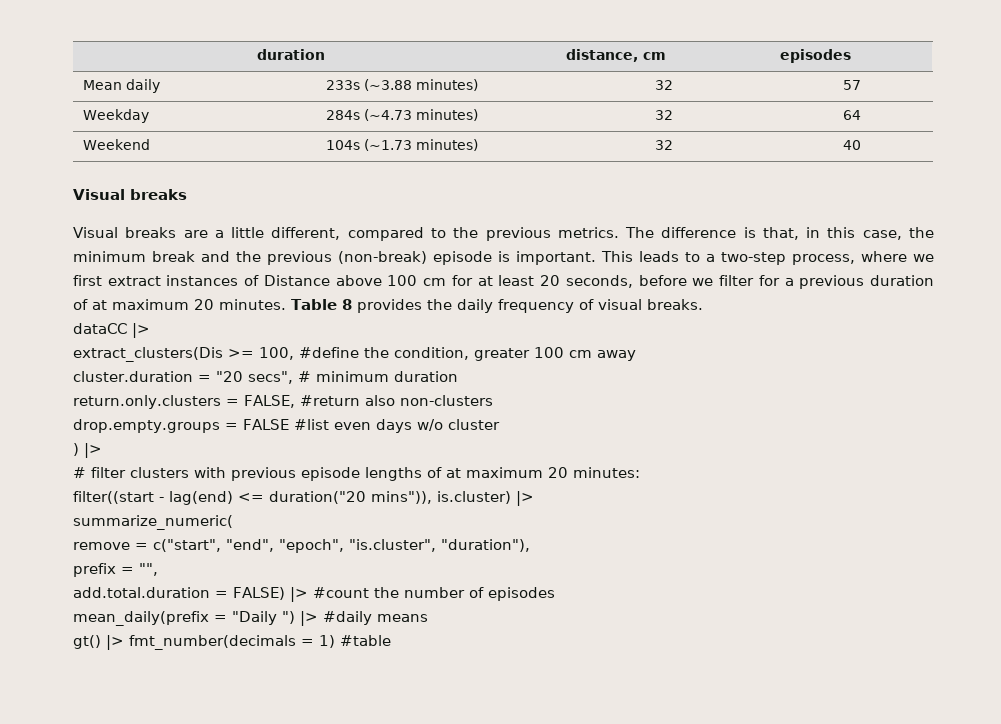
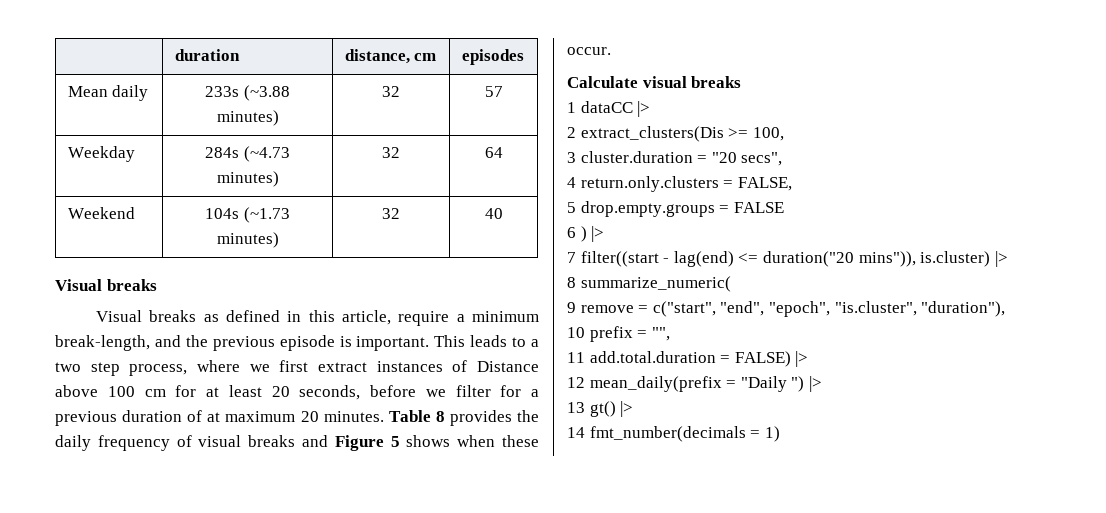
- Visual breaks are a little different, compared to the previous metrics. The difference is that, in this case, the minimum break and the previous (non-break) episode is important.
+ Visual breaks as defined in this article, require a minimum break-length, and the previous episode is important.
- This leads to a two-step process, where we first extract instances of Distance above 100 cm for at least 20 seconds, before we filter for a previous duration of at maximum 20 minutes.
+ This leads to a two step process, where we first extract instances of Distance above 100 cm for at least 20 seconds, before we filter for a previous duration of at maximum 20 minutes.
- Table 8 provides the daily frequency of visual breaks.
- dataCC |>
+ Table 8 provides the daily frequency of visual breaks and Figure 5 shows when these occur.
+ Calculate visual breaks
+ 1 dataCC |>
- extract_clusters(Dis >= 100, #define the condition, greater 100 cm away
- cluster.duration = "20 secs", # minimum duration
- return.only.clusters = FALSE, #return also non-clusters
- drop.empty.groups = FALSE #list even days w/o cluster
- ) |>
- # filter clusters with previous episode lengths of at maximum 20 minutes:
- filter((start - lag(end) <= duration("20 mins")), is.cluster) |>
+ 2 extract_clusters(Dis >= 100,
+ 3 cluster.duration = "20 secs",
+ 4 return.only.clusters = FALSE,
+ 5 drop.empty.groups = FALSE
+ 6 ) |>
+ 7 filter((start - lag(end) <= duration("20 mins")), is.cluster) |>
- summarize_numeric(
+ 8 summarize_numeric(
- remove = c("start", "end", "epoch", "is.cluster", "duration"),
+ 9 remove = c("start", "end", "epoch", "is.cluster", "duration"),
- prefix = "",
+ 10 prefix = "",
- add.total.duration = FALSE) |> #count the number of episodes
- mean_daily(prefix = "Daily ") |> #daily means
- gt() |> fmt_number(decimals = 1) #table
+ 11 add.total.duration = FALSE) |>
+ 12 mean_daily(prefix = "Daily ") |>
+ 13 gt() |>
+ 14 fmt_number(decimals = 1)

